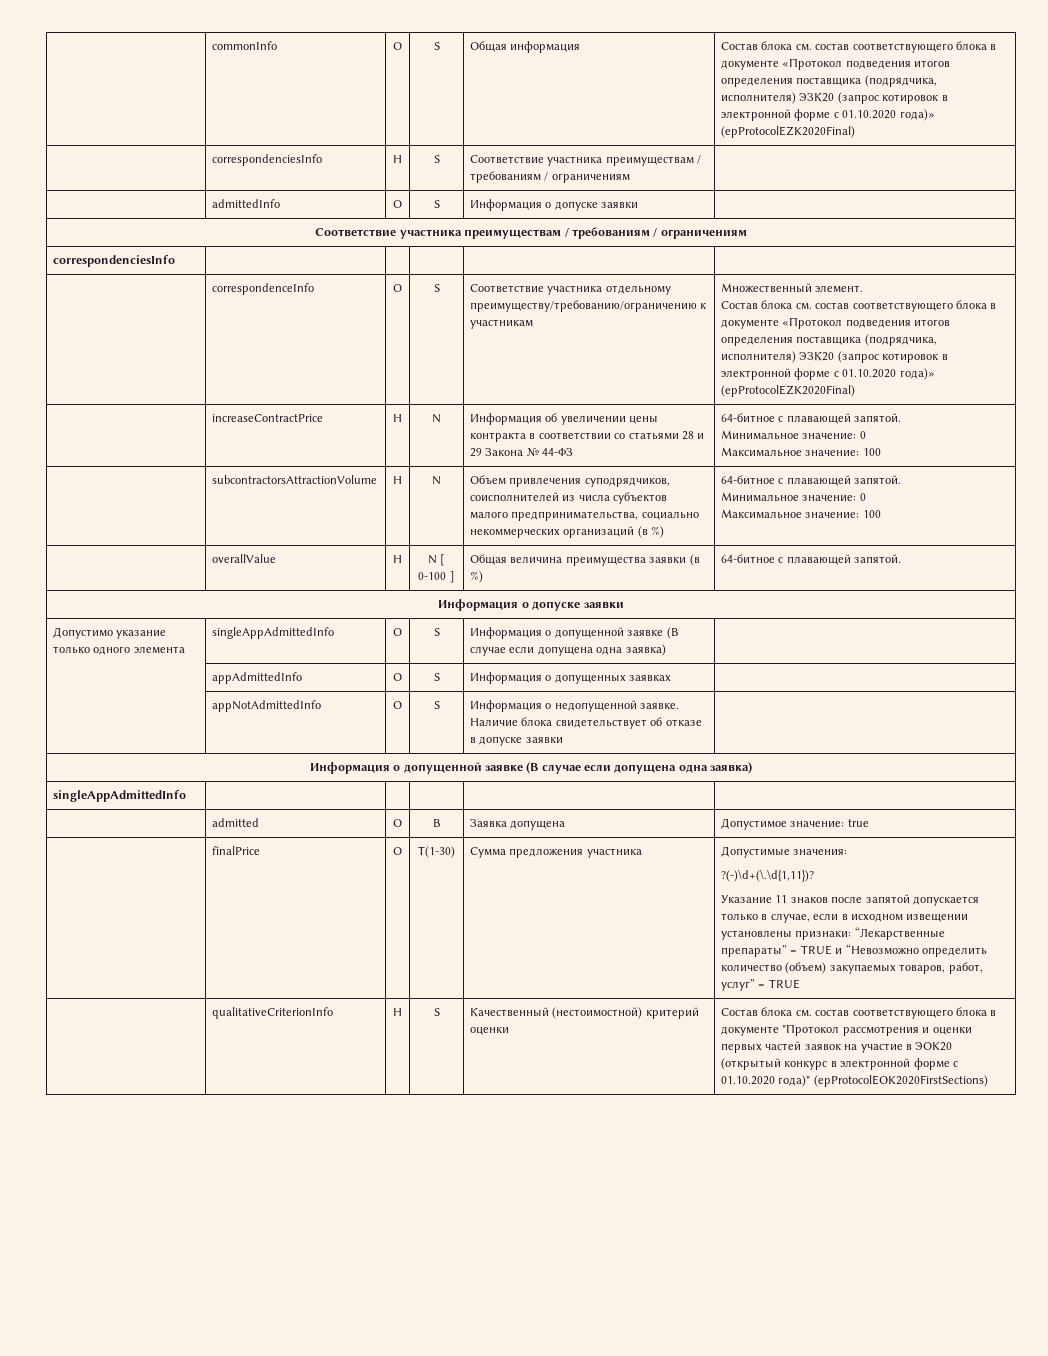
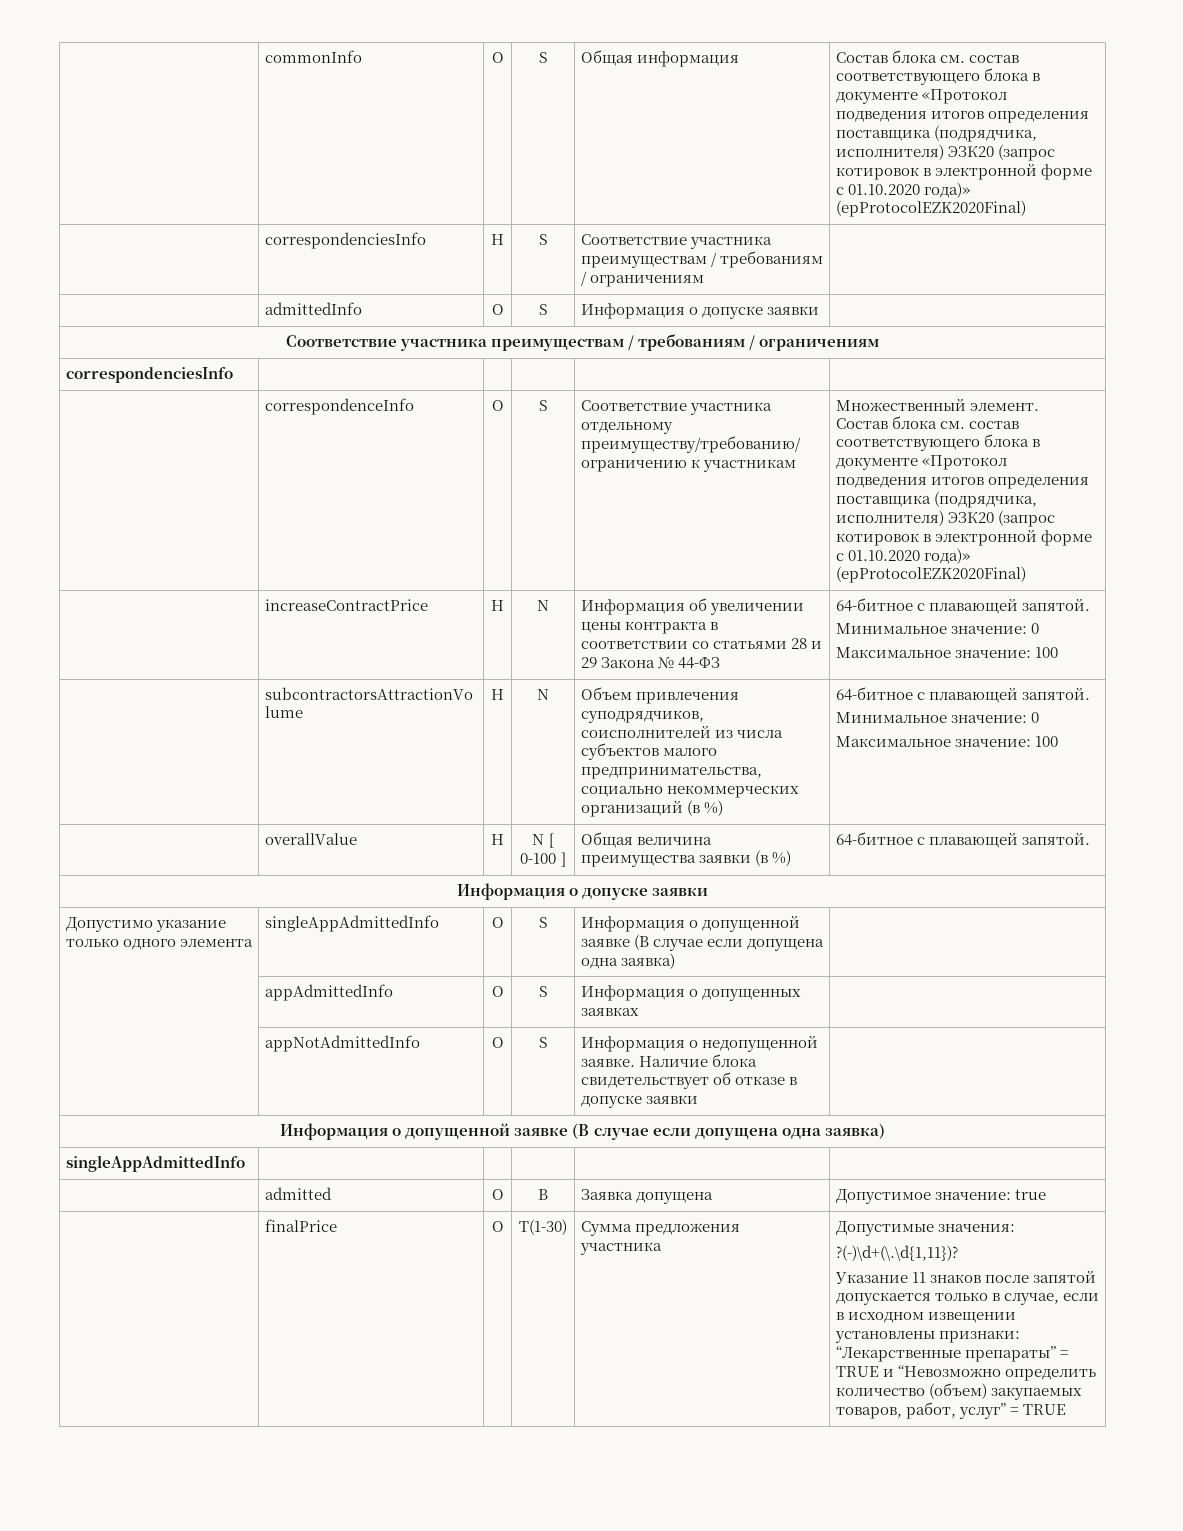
- | qualitativeCriterionInfo | Н | S | Качественный (нестоимостной) критерий оценки | Состав блока см. состав соответствующего блока в документе "Протокол рассмотрения и оценки первых частей заявок на участие в ЭOK20 (открытый конкурс в электронной форме с 01.10.2020 года)" (epProtocolEOK2020FirstSections)

